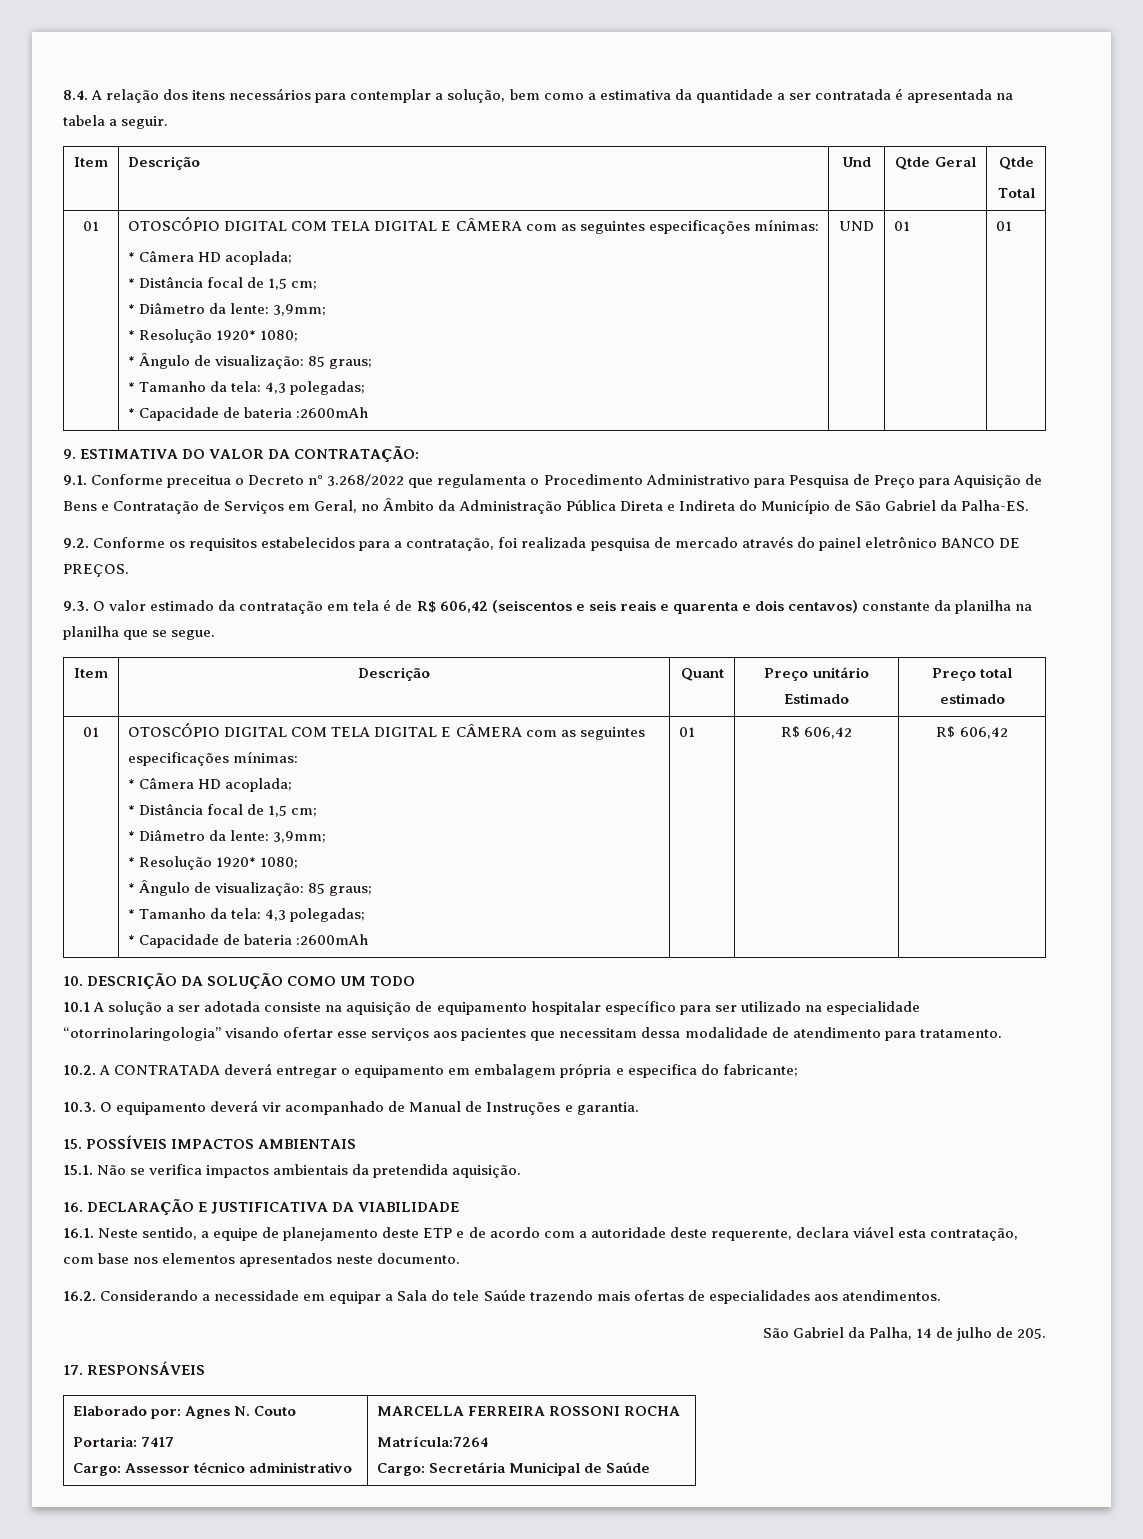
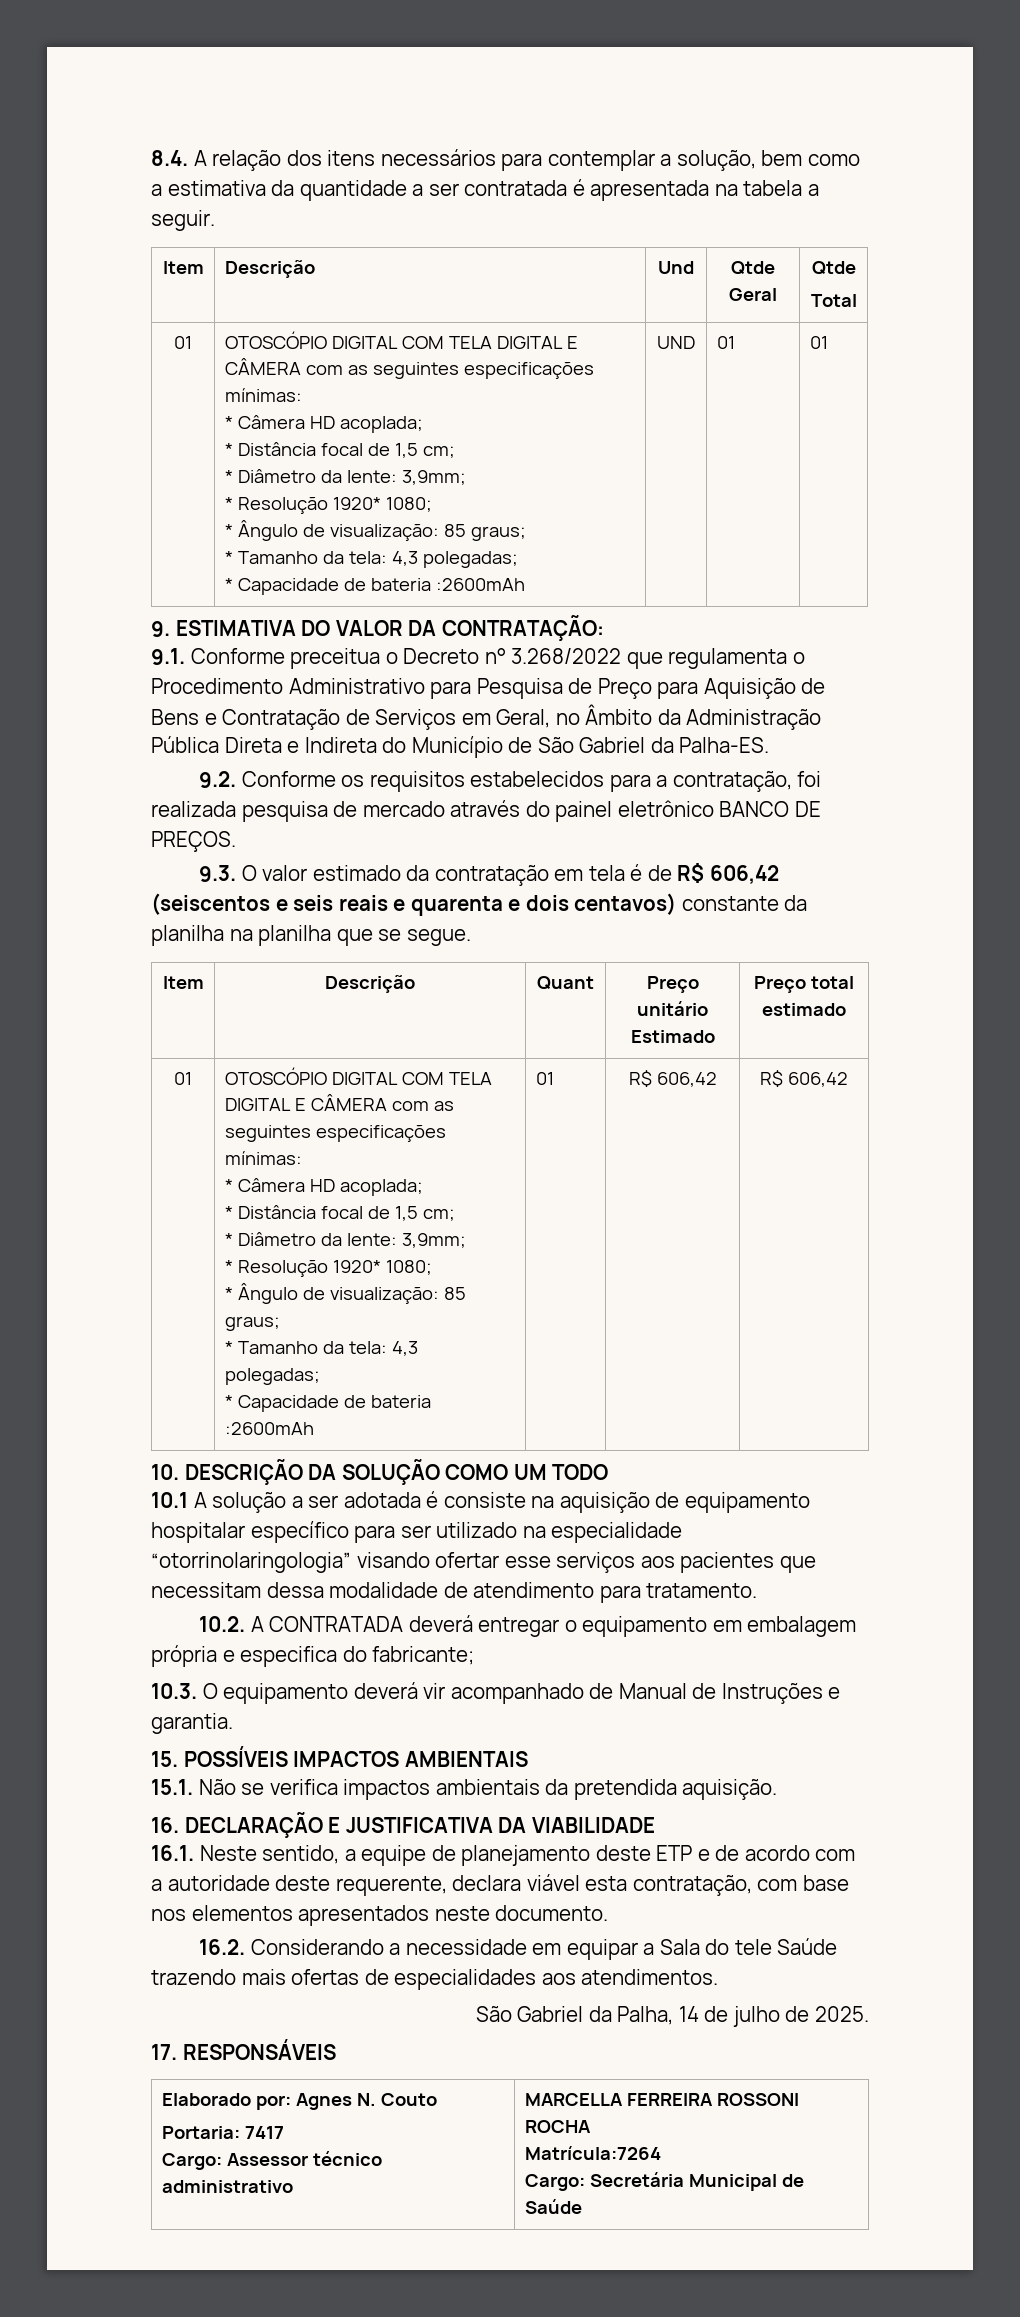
- 10.1 A solução a ser adotada consiste na aquisição de equipamento hospitalar específico para ser utilizado na especialidade “otorrinolaringologia” visando ofertar esse serviços aos pacientes que necessitam dessa modalidade de atendimento para tratamento.
+ 10.1 A solução a ser adotada é consiste na aquisição de equipamento hospitalar específico para ser utilizado na especialidade “otorrinolaringologia” visando ofertar esse serviços aos pacientes que necessitam dessa modalidade de atendimento para tratamento.
- São Gabriel da Palha, 14 de julho de 205.
+ São Gabriel da Palha, 14 de julho de 2025.

